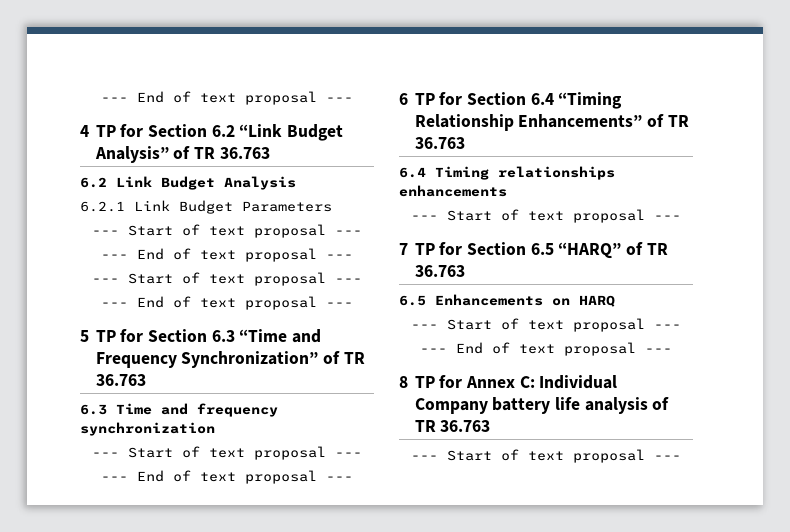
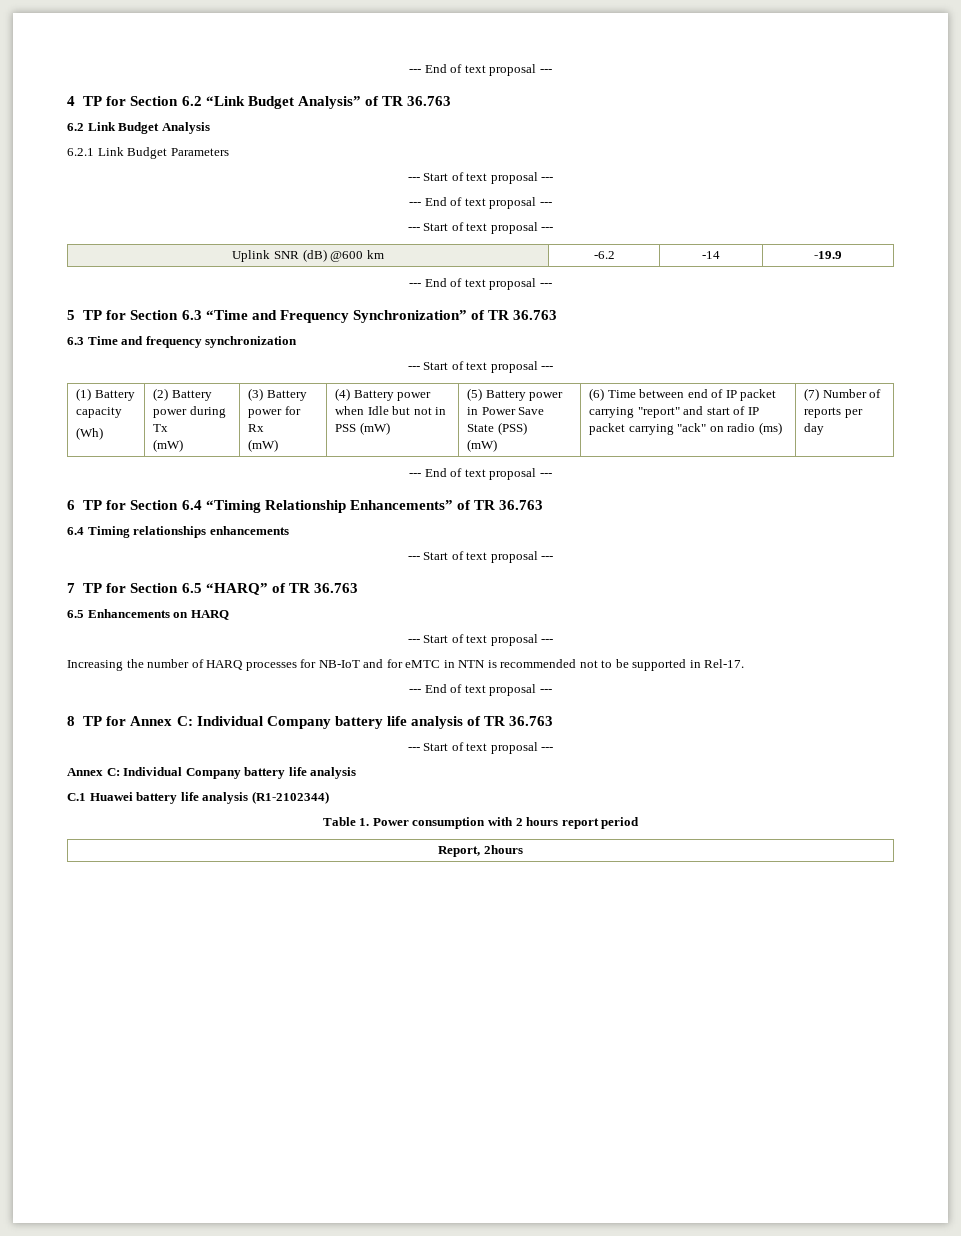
+ Uplink SNR (dB) @600 km | -6.2 | -14 | -19.9
+ (1) Battery capacity
+ (Wh) | (2) Battery power during Tx
+ (mW) | (3) Battery power for Rx
+ (mW) | (4) Battery power when Idle but not in PSS (mW) | (5) Battery power in Power Save State (PSS)
+ (mW) | (6) Time between end of IP packet carrying "report" and start of IP packet carrying "ack" on radio (ms) | (7) Number of reports per day
+ Increasing the number of HARQ processes for NB-IoT and for eMTC in NTN is recommended not to be supported in Rel-17.
  8 TP for Annex C: Individual Company battery life analysis of TR 36.763
  --- Start of text proposal ---
+ Annex C: Individual Company battery life analysis
+ C.1 Huawei battery life analysis (R1-2102344)
+ Table 1. Power consumption with 2 hours report period
+ Report, 2hours

